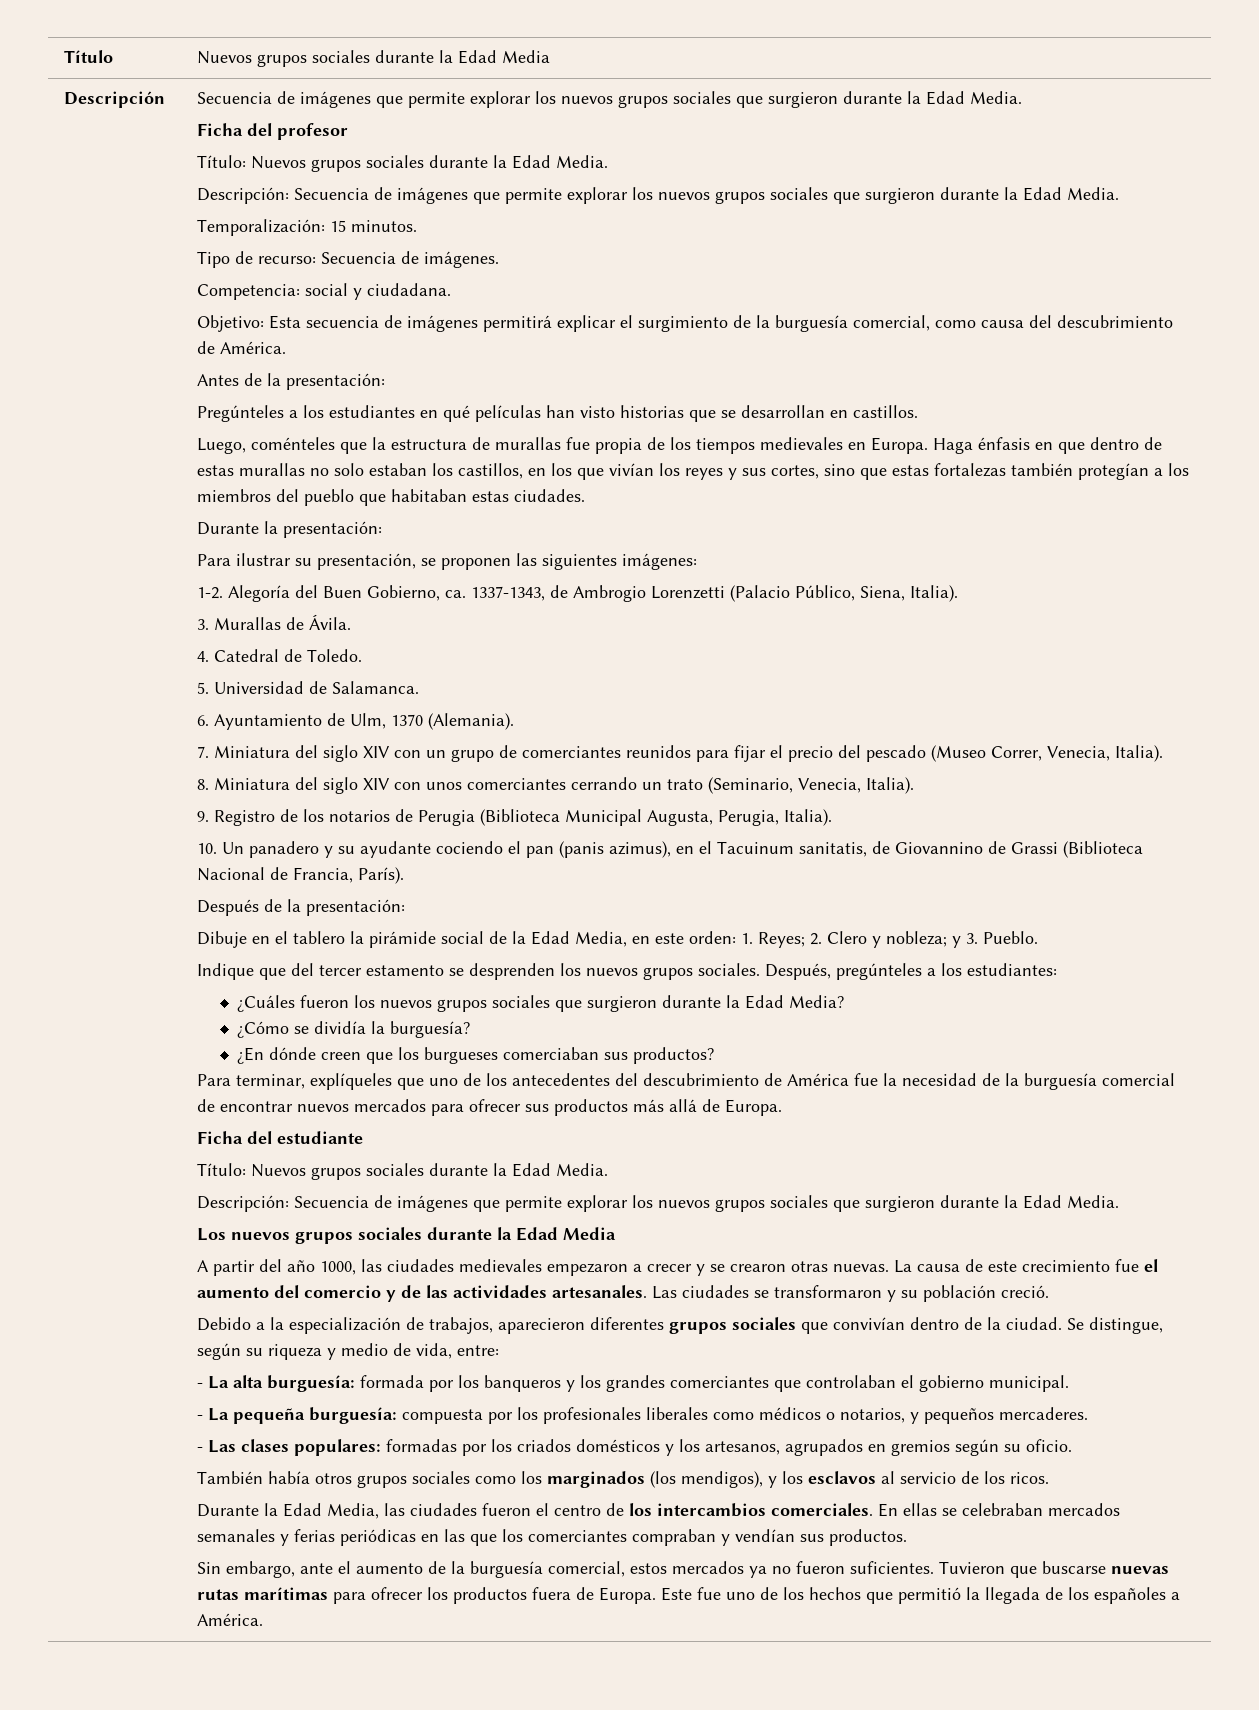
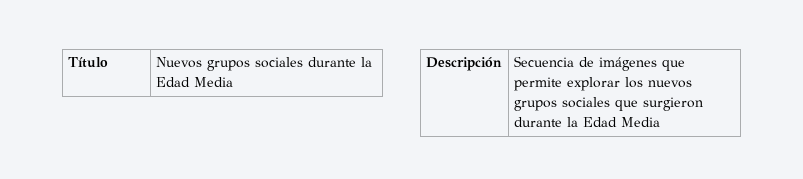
- Descripción | Secuencia de imágenes que permite explorar los nuevos grupos sociales que surgieron durante la Edad Media.
- Ficha del profesor
- Título: Nuevos grupos sociales durante la Edad Media.
- Descripción: Secuencia de imágenes que permite explorar los nuevos grupos sociales que surgieron durante la Edad Media.
- Temporalización: 15 minutos.
- Tipo de recurso: Secuencia de imágenes.
- Competencia: social y ciudadana.
- Objetivo: Esta secuencia de imágenes permitirá explicar el surgimiento de la burguesía comercial, como causa del descubrimiento de América.
- Antes de la presentación:
- Pregúnteles a los estudiantes en qué películas han visto historias que se desarrollan en castillos.
- Luego, coménteles que la estructura de murallas fue propia de los tiempos medievales en Europa. Haga énfasis en que dentro de estas murallas no solo estaban los castillos, en los que vivían los reyes y sus cortes, sino que estas fortalezas también protegían a los miembros del pueblo que habitaban estas ciudades.
- Durante la presentación:
- Para ilustrar su presentación, se proponen las siguientes imágenes:
- 1-2. Alegoría del Buen Gobierno, ca. 1337-1343, de Ambrogio Lorenzetti (Palacio Público, Siena, Italia).
- 3. Murallas de Ávila.
- 4. Catedral de Toledo.
- 5. Universidad de Salamanca.
- 6. Ayuntamiento de Ulm, 1370 (Alemania).
- 7. Miniatura del siglo XIV con un grupo de comerciantes reunidos para fijar el precio del pescado (Museo Correr, Venecia, Italia).
- 8. Miniatura del siglo XIV con unos comerciantes cerrando un trato (Seminario, Venecia, Italia).
- 9. Registro de los notarios de Perugia (Biblioteca Municipal Augusta, Perugia, Italia).
- 10. Un panadero y su ayudante cociendo el pan (panis azimus), en el Tacuinum sanitatis, de Giovannino de Grassi (Biblioteca Nacional de Francia, París).
- Después de la presentación:
- Dibuje en el tablero la pirámide social de la Edad Media, en este orden: 1. Reyes; 2. Clero y nobleza; y 3. Pueblo.
- Indique que del tercer estamento se desprenden los nuevos grupos sociales. Después, pregúnteles a los estudiantes:
- ¿Cuáles fueron los nuevos grupos sociales que surgieron durante la Edad Media?
- ¿Cómo se dividía la burguesía?
- ¿En dónde creen que los burgueses comerciaban sus productos?
- Para terminar, explíqueles que uno de los antecedentes del descubrimiento de América fue la necesidad de la burguesía comercial de encontrar nuevos mercados para ofrecer sus productos más allá de Europa.
- Ficha del estudiante
- Título: Nuevos grupos sociales durante la Edad Media.
- Descripción: Secuencia de imágenes que permite explorar los nuevos grupos sociales que surgieron durante la Edad Media.
- Los nuevos grupos sociales durante la Edad Media
- A partir del año 1000, las ciudades medievales empezaron a crecer y se crearon otras nuevas. La causa de este crecimiento fue el aumento del comercio y de las actividades artesanales. Las ciudades se transformaron y su población creció.
- Debido a la especialización de trabajos, aparecieron diferentes grupos sociales que convivían dentro de la ciudad. Se distingue, según su riqueza y medio de vida, entre:
- - La alta burguesía: formada por los banqueros y los grandes comerciantes que controlaban el gobierno municipal.
- - La pequeña burguesía: compuesta por los profesionales liberales como médicos o notarios, y pequeños mercaderes.
- - Las clases populares: formadas por los criados domésticos y los artesanos, agrupados en gremios según su oficio.
- También había otros grupos sociales como los marginados (los mendigos), y los esclavos al servicio de los ricos.
- Durante la Edad Media, las ciudades fueron el centro de los intercambios comerciales. En ellas se celebraban mercados semanales y ferias periódicas en las que los comerciantes compraban y vendían sus productos.
- Sin embargo, ante el aumento de la burguesía comercial, estos mercados ya no fueron suficientes. Tuvieron que buscarse nuevas rutas marítimas para ofrecer los productos fuera de Europa. Este fue uno de los hechos que permitió la llegada de los españoles a América.
+ Descripción | Secuencia de imágenes que permite explorar los nuevos grupos sociales que surgieron durante la Edad Media

